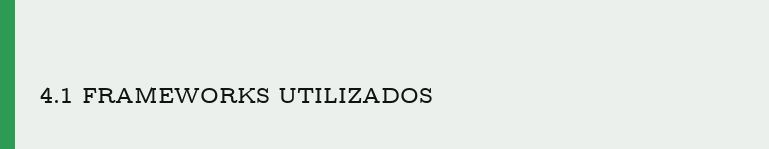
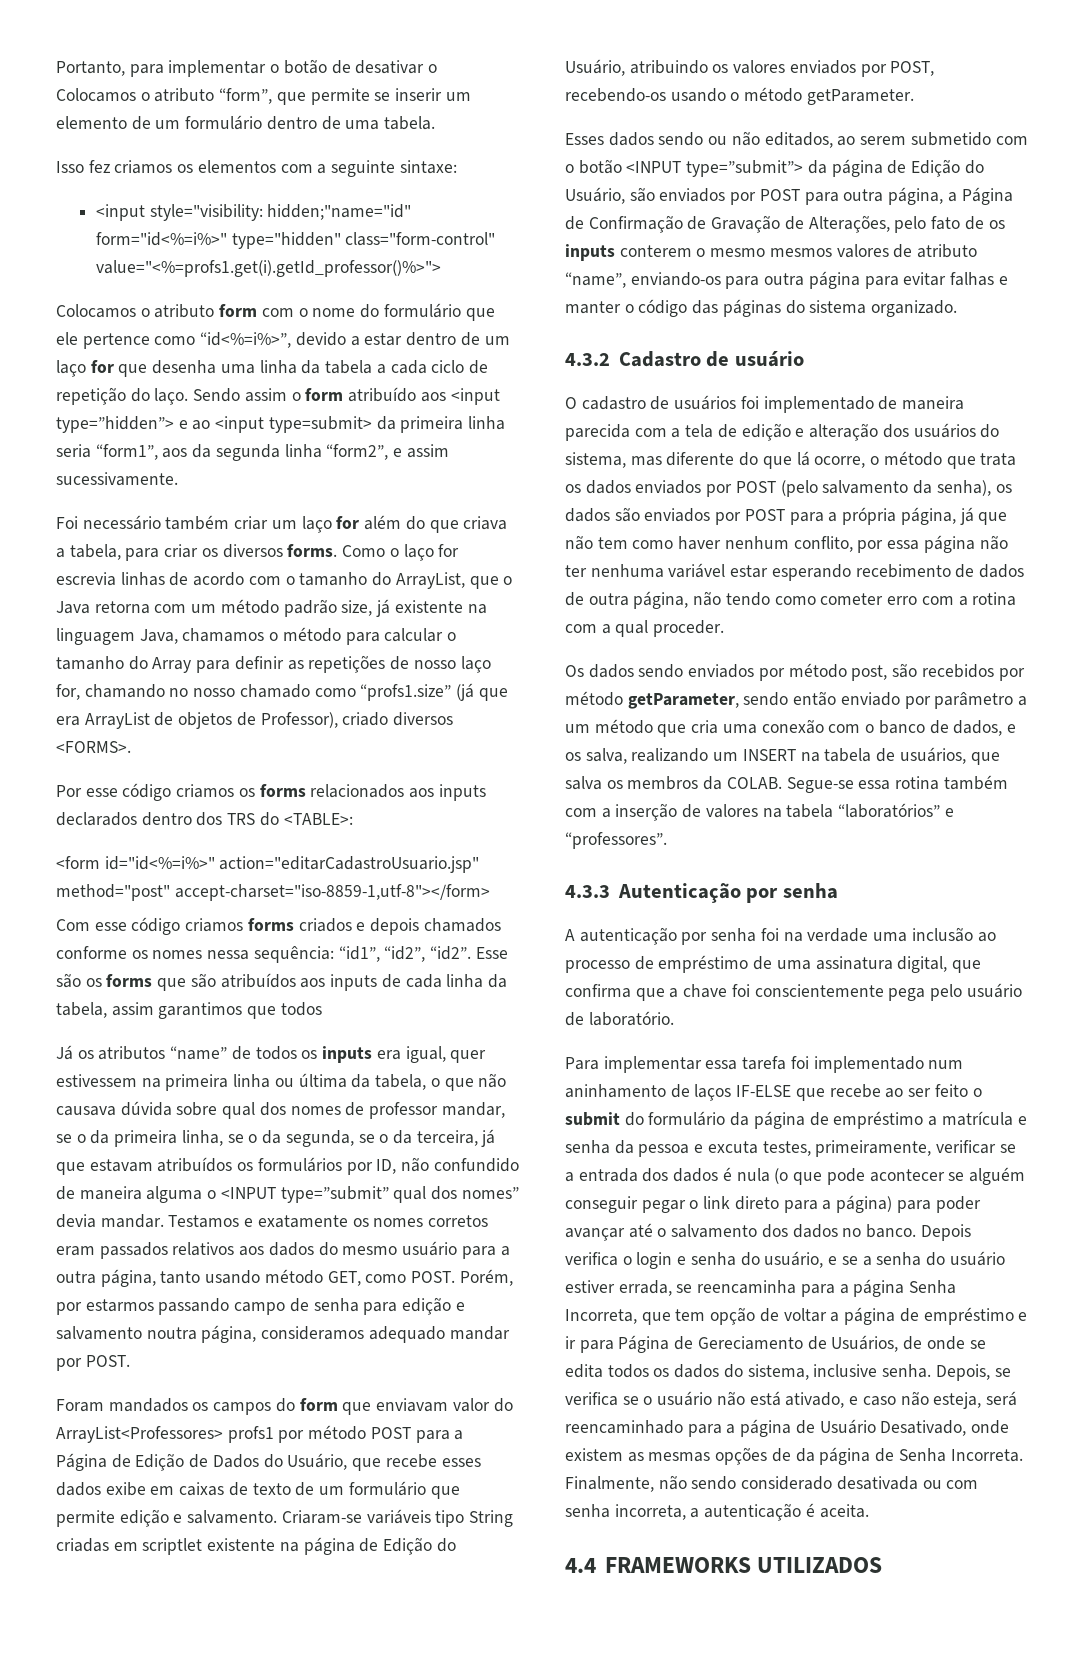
- 4.1 FRAMEWORKS UTILIZADOS
+ Portanto, para implementar o botão de desativar o Colocamos o atributo “form”, que permite se inserir um elemento de um formulário dentro de uma tabela.
+ Isso fez criamos os elementos com a seguinte sintaxe:
+ <input style="visibility: hidden;"name="id" form="id<%=i%>" type="hidden" class="form-control" value="<%=profs1.get(i).getId_professor()%>">
+ Colocamos o atributo form com o nome do formulário que ele pertence como “id<%=i%>”, devido a estar dentro de um laço for que desenha uma linha da tabela a cada ciclo de repetição do laço. Sendo assim o form atribuído aos <input type=”hidden”> e ao <input type=submit> da primeira linha seria “form1”, aos da segunda linha “form2”, e assim sucessivamente.
+ Foi necessário também criar um laço for além do que criava a tabela, para criar os diversos forms. Como o laço for escrevia linhas de acordo com o tamanho do ArrayList, que o Java retorna com um método padrão size, já existente na linguagem Java, chamamos o método para calcular o tamanho do Array para definir as repetições de nosso laço for, chamando no nosso chamado como “profs1.size” (já que era ArrayList de objetos de Professor), criado diversos <FORMS>.
+ Por esse código criamos os forms relacionados aos inputs declarados dentro dos TRS do <TABLE>:
+ <form id="id<%=i%>" action="editarCadastroUsuario.jsp" method="post" accept-charset="iso-8859-1,utf-8"></form>
+ Com esse código criamos forms criados e depois chamados conforme os nomes nessa sequência: “id1”, “id2”, “id2”. Esse são os forms que são atribuídos aos inputs de cada linha da tabela, assim garantimos que todos
+ Já os atributos “name” de todos os inputs era igual, quer estivessem na primeira linha ou última da tabela, o que não causava dúvida sobre qual dos nomes de professor mandar, se o da primeira linha, se o da segunda, se o da terceira, já que estavam atribuídos os formulários por ID, não confundido de maneira alguma o <INPUT type=”submit” qual dos nomes” devia mandar. Testamos e exatamente os nomes corretos eram passados relativos aos dados do mesmo usuário para a outra página, tanto usando método GET, como POST. Porém, por estarmos passando campo de senha para edição e salvamento noutra página, consideramos adequado mandar por POST.
+ Foram mandados os campos do form que enviavam valor do ArrayList<Professores> profs1 por método POST para a Página de Edição de Dados do Usuário, que recebe esses dados exibe em caixas de texto de um formulário que permite edição e salvamento. Criaram-se variáveis tipo String criadas em scriptlet existente na página de Edição do Usuário, atribuindo os valores enviados por POST, recebendo-os usando o método getParameter.
+ Esses dados sendo ou não editados, ao serem submetido com o botão <INPUT type=”submit”> da página de Edição do Usuário, são enviados por POST para outra página, a Página de Confirmação de Gravação de Alterações, pelo fato de os inputs conterem o mesmo mesmos valores de atributo “name”, enviando-os para outra página para evitar falhas e manter o código das páginas do sistema organizado.
+ 4.3.2 Cadastro de usuário
+ O cadastro de usuários foi implementado de maneira parecida com a tela de edição e alteração dos usuários do sistema, mas diferente do que lá ocorre, o método que trata os dados enviados por POST (pelo salvamento da senha), os dados são enviados por POST para a própria página, já que não tem como haver nenhum conflito, por essa página não ter nenhuma variável estar esperando recebimento de dados de outra página, não tendo como cometer erro com a rotina com a qual proceder.
+ Os dados sendo enviados por método post, são recebidos por método getParameter, sendo então enviado por parâmetro a um método que cria uma conexão com o banco de dados, e os salva, realizando um INSERT na tabela de usuários, que salva os membros da COLAB. Segue-se essa rotina também com a inserção de valores na tabela “laboratórios” e “professores”.
+ 4.3.3 Autenticação por senha
+ A autenticação por senha foi na verdade uma inclusão ao processo de empréstimo de uma assinatura digital, que confirma que a chave foi conscientemente pega pelo usuário de laboratório.
+ Para implementar essa tarefa foi implementado num aninhamento de laços IF-ELSE que recebe ao ser feito o submit do formulário da página de empréstimo a matrícula e senha da pessoa e excuta testes, primeiramente, verificar se a entrada dos dados é nula (o que pode acontecer se alguém conseguir pegar o link direto para a página) para poder avançar até o salvamento dos dados no banco. Depois verifica o login e senha do usuário, e se a senha do usuário estiver errada, se reencaminha para a página Senha Incorreta, que tem opção de voltar a página de empréstimo e ir para Página de Gereciamento de Usuários, de onde se edita todos os dados do sistema, inclusive senha. Depois, se verifica se o usuário não está ativado, e caso não esteja, será reencaminhado para a página de Usuário Desativado, onde existem as mesmas opções de da página de Senha Incorreta. Finalmente, não sendo considerado desativada ou com senha incorreta, a autenticação é aceita.
+ 4.4 FRAMEWORKS UTILIZADOS

